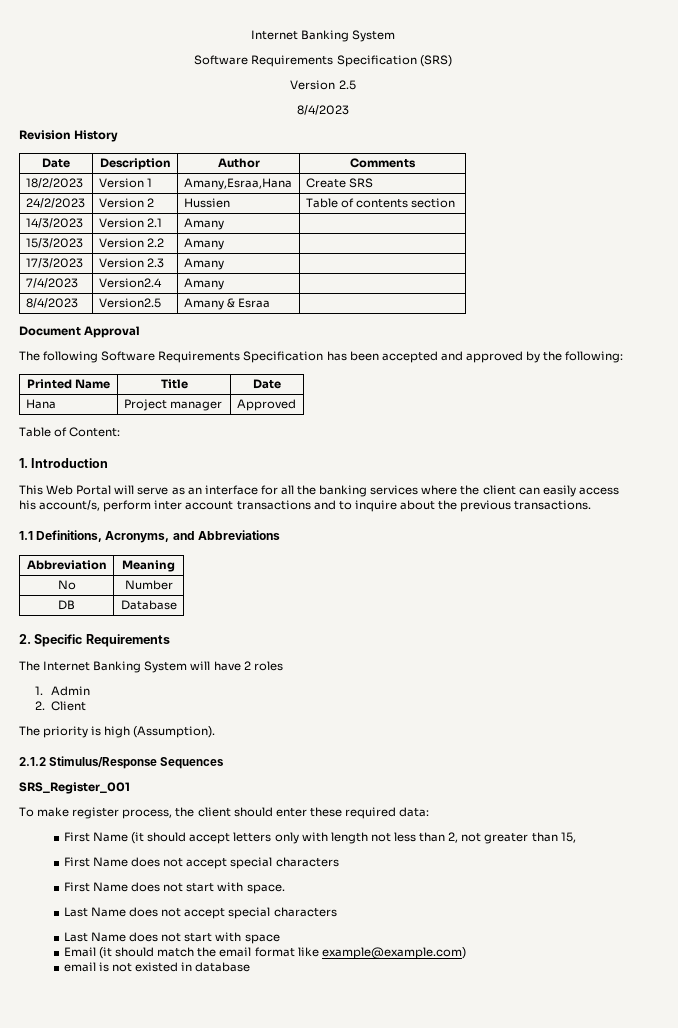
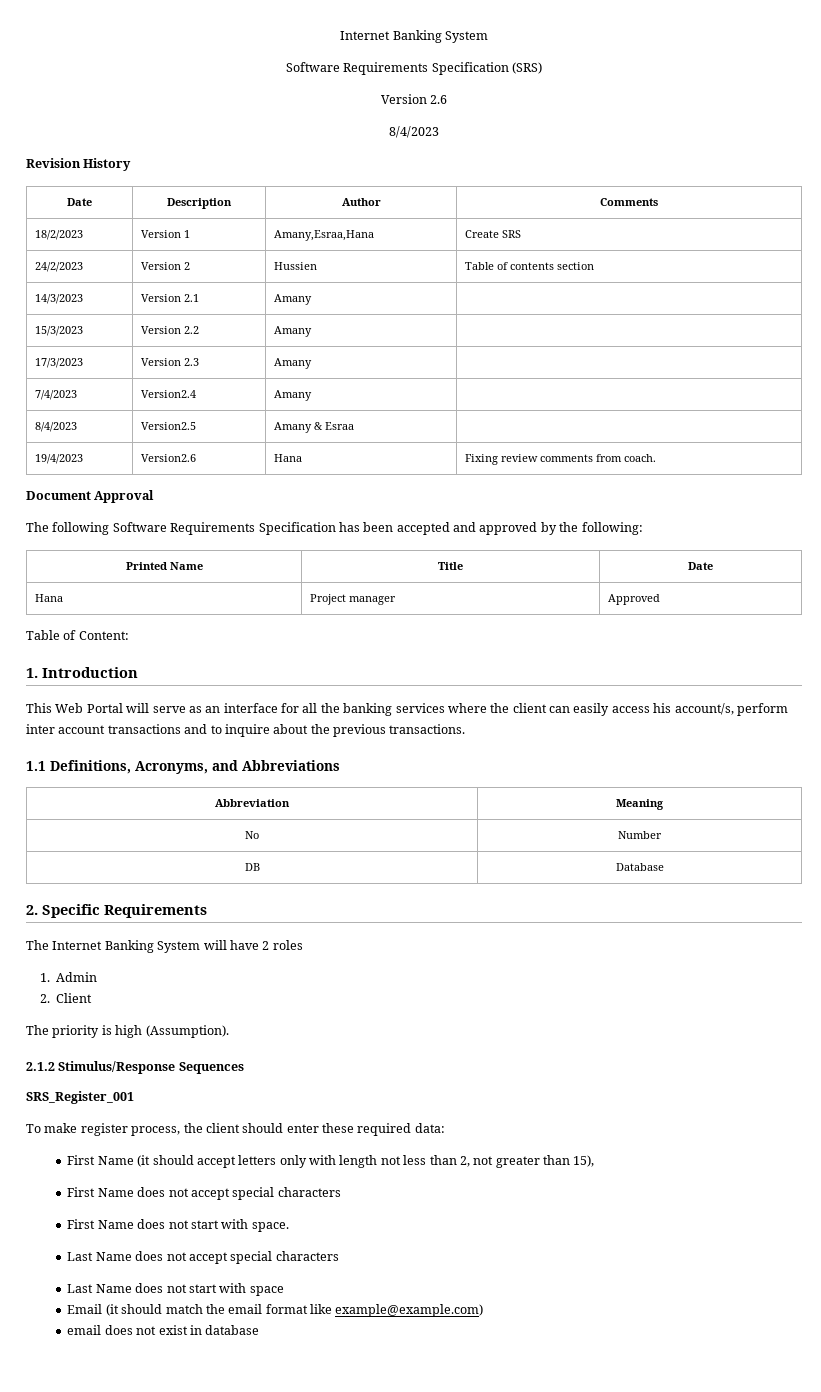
- Version 2.5
+ Version 2.6
+ 19/4/2023 | Version2.6 | Hana | Fixing review comments from coach.
- First Name (it should accept letters only with length not less than 2, not greater than 15,
+ First Name (it should accept letters only with length not less than 2, not greater than 15),
- email is not existed in database
+ email does not exist in database

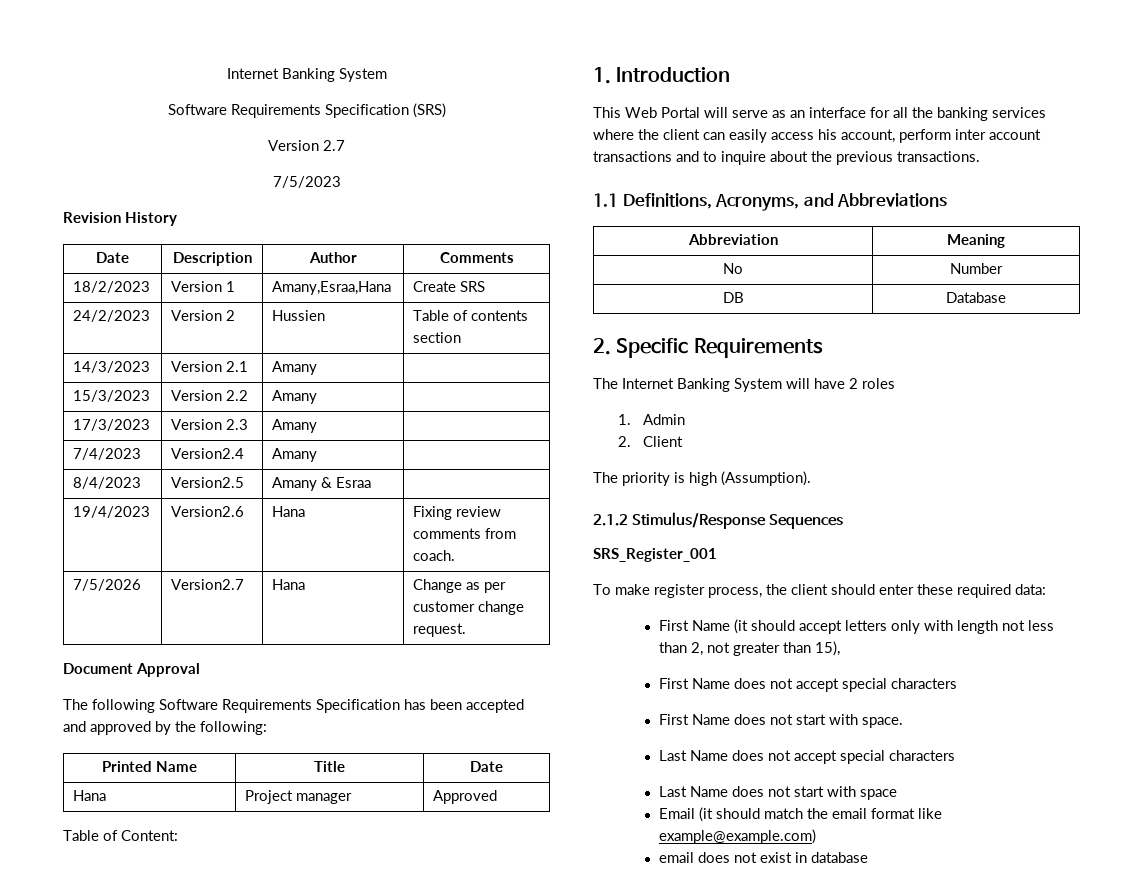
- Version 2.6
- 8/4/2023
+ Version 2.7
+ 7/5/2023
+ 7/5/2026 | Version2.7 | Hana | Change as per customer change request.
- This Web Portal will serve as an interface for all the banking services where the client can easily access his account/s, perform inter account transactions and to inquire about the previous transactions.
+ This Web Portal will serve as an interface for all the banking services where the client can easily access his account, perform inter account transactions and to inquire about the previous transactions.

